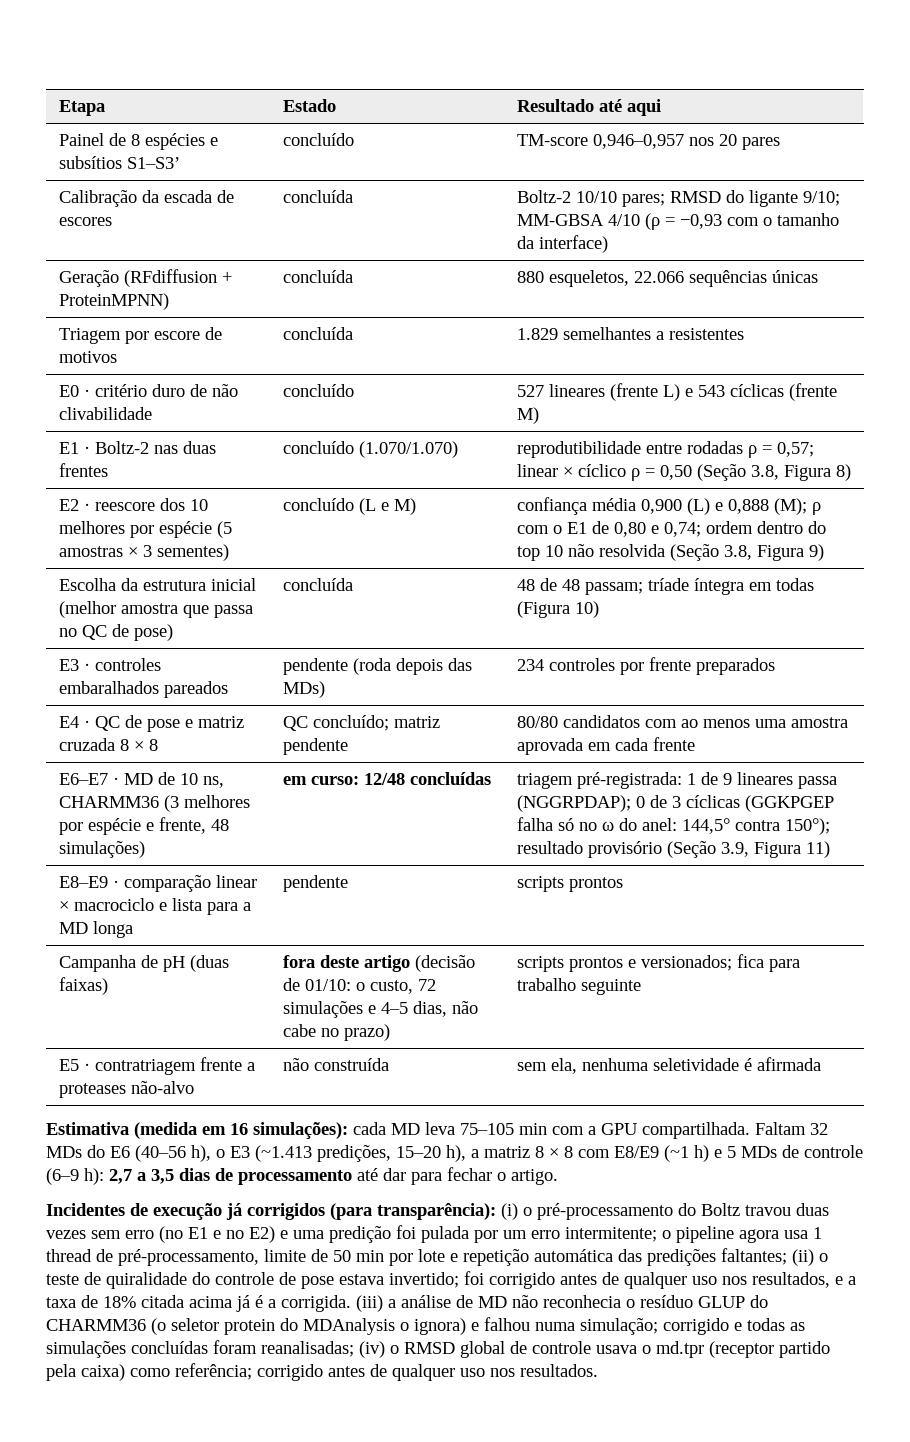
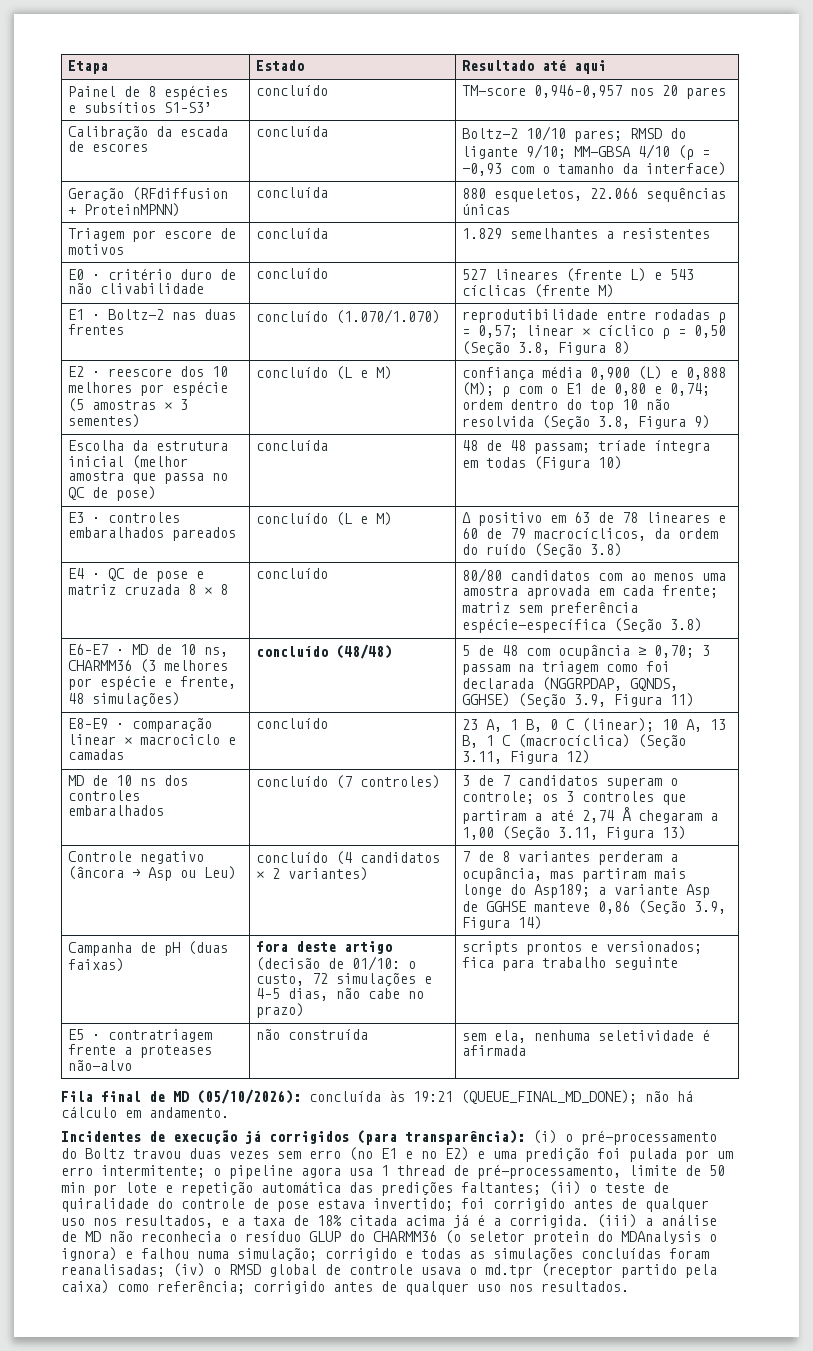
- E3 · controles embaralhados pareados | pendente (roda depois das MDs) | 234 controles por frente preparados
+ E3 · controles embaralhados pareados | concluído (L e M) | Δ positivo em 63 de 78 lineares e 60 de 79 macrocíclicos, da ordem do ruído (Seção 3.8)
- E4 · QC de pose e matriz cruzada 8 × 8 | QC concluído; matriz pendente | 80/80 candidatos com ao menos uma amostra aprovada em cada frente
+ E4 · QC de pose e matriz cruzada 8 × 8 | concluído | 80/80 candidatos com ao menos uma amostra aprovada em cada frente; matriz sem preferência espécie-específica (Seção 3.8)
- em curso: 12/48 concluídas | triagem pré-registrada: 1 de 9 lineares passa (NGGRPDAP); 0 de 3 cíclicas (GGKPGEP falha só no ω do anel: 144,5° contra 150°); resultado provisório (Seção 3.9, Figura 11)
+ concluído (48/48) | 5 de 48 com ocupância ≥ 0,70; 3 passam na triagem como foi declarada (NGGRPDAP, GQNDS, GGHSE) (Seção 3.9, Figura 11)
- E8–E9 · comparação linear × macrociclo e lista para a MD longa | pendente | scripts prontos
+ E8–E9 · comparação linear × macrociclo e camadas | concluído | 23 A, 1 B, 0 C (linear); 10 A, 13 B, 1 C (macrocíclica) (Seção 3.11, Figura 12)
+ MD de 10 ns dos controles embaralhados | concluído (7 controles) | 3 de 7 candidatos superam o controle; os 3 controles que partiram a até 2,74 Å chegaram a 1,00 (Seção 3.11, Figura 13)
+ Controle negativo (âncora → Asp ou Leu) | concluído (4 candidatos × 2 variantes) | 7 de 8 variantes perderam a ocupância, mas partiram mais longe do Asp189; a variante Asp de GGHSE manteve 0,86 (Seção 3.9, Figura 14)
- Estimativa (medida em 16 simulações): cada MD leva 75–105 min com a GPU compartilhada. Faltam 32 MDs do E6 (40–56 h), o E3 (~1.413 predições, 15–20 h), a matriz 8 × 8 com E8/E9 (~1 h) e 5 MDs de controle (6–9 h): 2,7 a 3,5 dias de processamento até dar para fechar o artigo.
+ Fila final de MD (05/10/2026): concluída às 19:21 (QUEUE_FINAL_MD_DONE); não há cálculo em andamento.

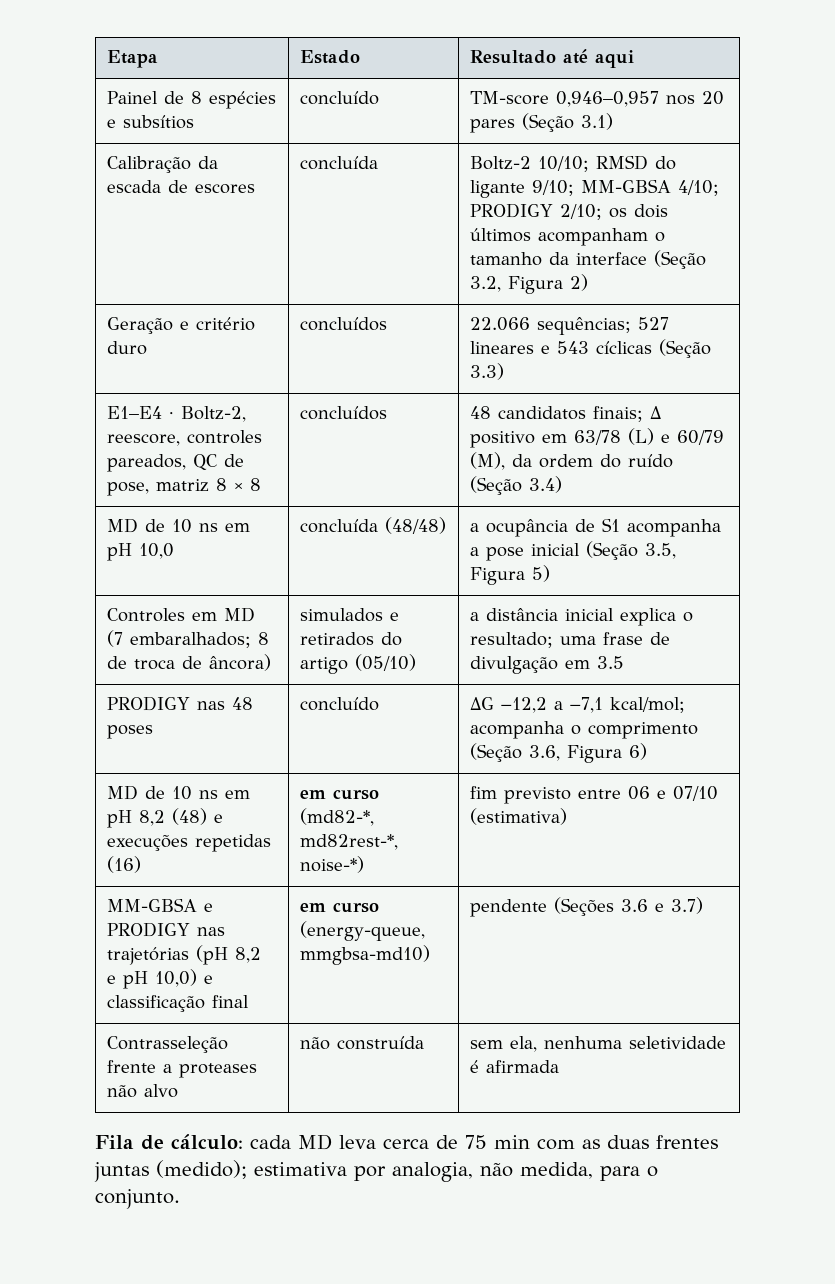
- Painel de 8 espécies e subsítios S1–S3’ | concluído | TM-score 0,946–0,957 nos 20 pares
+ Painel de 8 espécies e subsítios | concluído | TM-score 0,946–0,957 nos 20 pares (Seção 3.1)
- Calibração da escada de escores | concluída | Boltz-2 10/10 pares; RMSD do ligante 9/10; MM-GBSA 4/10 (ρ = −0,93 com o tamanho da interface)
- Geração (RFdiffusion + ProteinMPNN) | concluída | 880 esqueletos, 22.066 sequências únicas
- Triagem por escore de motivos | concluída | 1.829 semelhantes a resistentes
- E0 · critério duro de não clivabilidade | concluído | 527 lineares (frente L) e 543 cíclicas (frente M)
- E1 · Boltz-2 nas duas frentes | concluído (1.070/1.070) | reprodutibilidade entre rodadas ρ = 0,57; linear × cíclico ρ = 0,50 (Seção 3.8, Figura 8)
- E2 · reescore dos 10 melhores por espécie (5 amostras × 3 sementes) | concluído (L e M) | confiança média 0,900 (L) e 0,888 (M); ρ com o E1 de 0,80 e 0,74; ordem dentro do top 10 não resolvida (Seção 3.8, Figura 9)
- Escolha da estrutura inicial (melhor amostra que passa no QC de pose) | concluída | 48 de 48 passam; tríade íntegra em todas (Figura 10)
- E3 · controles embaralhados pareados | concluído (L e M) | Δ positivo em 63 de 78 lineares e 60 de 79 macrocíclicos, da ordem do ruído (Seção 3.8)
- E4 · QC de pose e matriz cruzada 8 × 8 | concluído | 80/80 candidatos com ao menos uma amostra aprovada em cada frente; matriz sem preferência espécie-específica (Seção 3.8)
- E6–E7 · MD de 10 ns, CHARMM36 (3 melhores por espécie e frente, 48 simulações) | concluído (48/48) | 5 de 48 com ocupância ≥ 0,70; 3 passam na triagem como foi declarada (NGGRPDAP, GQNDS, GGHSE) (Seção 3.9, Figura 11)
- E8–E9 · comparação linear × macrociclo e camadas | concluído | 23 A, 1 B, 0 C (linear); 10 A, 13 B, 1 C (macrocíclica) (Seção 3.11, Figura 12)
- MD de 10 ns dos controles embaralhados | concluído (7 controles) | 3 de 7 candidatos superam o controle; os 3 controles que partiram a até 2,74 Å chegaram a 1,00 (Seção 3.11, Figura 13)
- Controle negativo (âncora → Asp ou Leu) | concluído (4 candidatos × 2 variantes) | 7 de 8 variantes perderam a ocupância, mas partiram mais longe do Asp189; a variante Asp de GGHSE manteve 0,86 (Seção 3.9, Figura 14)
- Campanha de pH (duas faixas) | fora deste artigo (decisão de 01/10: o custo, 72 simulações e 4–5 dias, não cabe no prazo) | scripts prontos e versionados; fica para trabalho seguinte
- E5 · contratriagem frente a proteases não-alvo | não construída | sem ela, nenhuma seletividade é afirmada
+ Calibração da escada de escores | concluída | Boltz-2 10/10; RMSD do ligante 9/10; MM-GBSA 4/10; PRODIGY 2/10; os dois últimos acompanham o tamanho da interface (Seção 3.2, Figura 2)
+ Geração e critério duro | concluídos | 22.066 sequências; 527 lineares e 543 cíclicas (Seção 3.3)
+ E1–E4 · Boltz-2, reescore, controles pareados, QC de pose, matriz 8 × 8 | concluídos | 48 candidatos finais; Δ positivo em 63/78 (L) e 60/79 (M), da ordem do ruído (Seção 3.4)
+ MD de 10 ns em pH 10,0 | concluída (48/48) | a ocupância de S1 acompanha a pose inicial (Seção 3.5, Figura 5)
+ Controles em MD (7 embaralhados; 8 de troca de âncora) | simulados e retirados do artigo (05/10) | a distância inicial explica o resultado; uma frase de divulgação em 3.5
+ PRODIGY nas 48 poses | concluído | ΔG −12,2 a −7,1 kcal/mol; acompanha o comprimento (Seção 3.6, Figura 6)
+ MD de 10 ns em pH 8,2 (48) e execuções repetidas (16) | em curso (md82-*, md82rest-*, noise-*) | fim previsto entre 06 e 07/10 (estimativa)
+ MM-GBSA e PRODIGY nas trajetórias (pH 8,2 e pH 10,0) e classificação final | em curso (energy-queue, mmgbsa-md10) | pendente (Seções 3.6 e 3.7)
+ Contrasseleção frente a proteases não alvo | não construída | sem ela, nenhuma seletividade é afirmada
- Fila final de MD (05/10/2026): concluída às 19:21 (QUEUE_FINAL_MD_DONE); não há cálculo em andamento.
- Incidentes de execução já corrigidos (para transparência): (i) o pré-processamento do Boltz travou duas vezes sem erro (no E1 e no E2) e uma predição foi pulada por um erro intermitente; o pipeline agora usa 1 thread de pré-processamento, limite de 50 min por lote e repetição automática das predições faltantes; (ii) o teste de quiralidade do controle de pose estava invertido; foi corrigido antes de qualquer uso nos resultados, e a taxa de 18% citada acima já é a corrigida. (iii) a análise de MD não reconhecia o resíduo GLUP do CHARMM36 (o seletor protein do MDAnalysis o ignora) e falhou numa simulação; corrigido e todas as simulações concluídas foram reanalisadas; (iv) o RMSD global de controle usava o md.tpr (receptor partido pela caixa) como referência; corrigido antes de qualquer uso nos resultados.
+ Fila de cálculo: cada MD leva cerca de 75 min com as duas frentes juntas (medido); estimativa por analogia, não medida, para o conjunto.

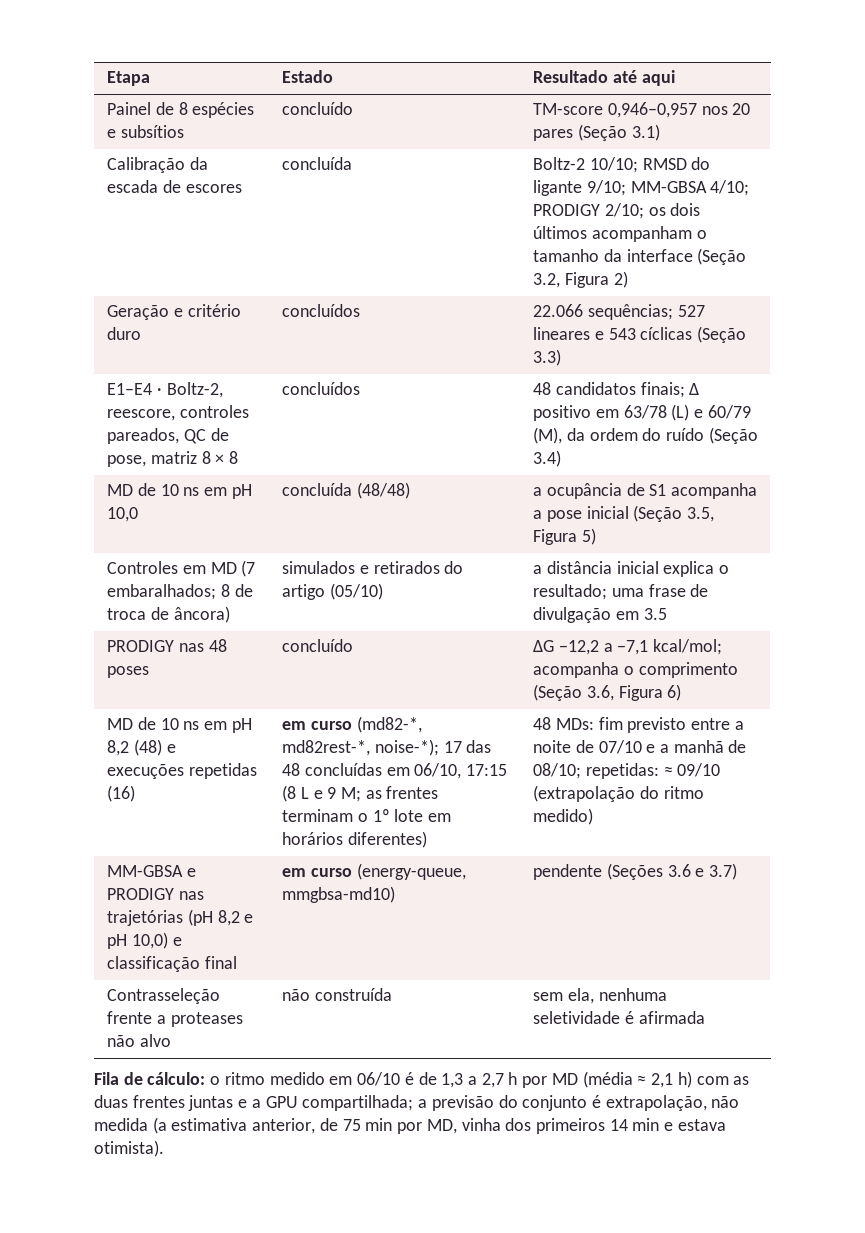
- em curso (md82-*, md82rest-*, noise-*) | fim previsto entre 06 e 07/10 (estimativa)
+ em curso (md82-*, md82rest-*, noise-*); 17 das 48 concluídas em 06/10, 17:15 (8 L e 9 M; as frentes terminam o 1º lote em horários diferentes) | 48 MDs: fim previsto entre a noite de 07/10 e a manhã de 08/10; repetidas: ≈ 09/10 (extrapolação do ritmo medido)
- Fila de cálculo: cada MD leva cerca de 75 min com as duas frentes juntas (medido); estimativa por analogia, não medida, para o conjunto.
+ Fila de cálculo: o ritmo medido em 06/10 é de 1,3 a 2,7 h por MD (média ≈ 2,1 h) com as duas frentes juntas e a GPU compartilhada; a previsão do conjunto é extrapolação, não medida (a estimativa anterior, de 75 min por MD, vinha dos primeiros 14 min e estava otimista).

